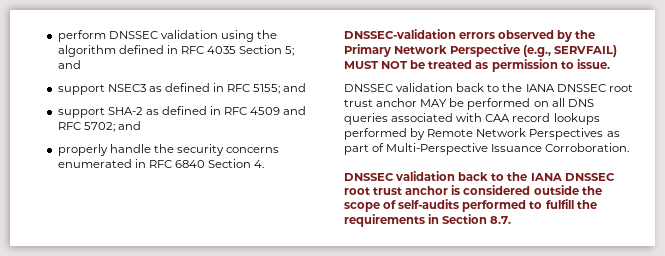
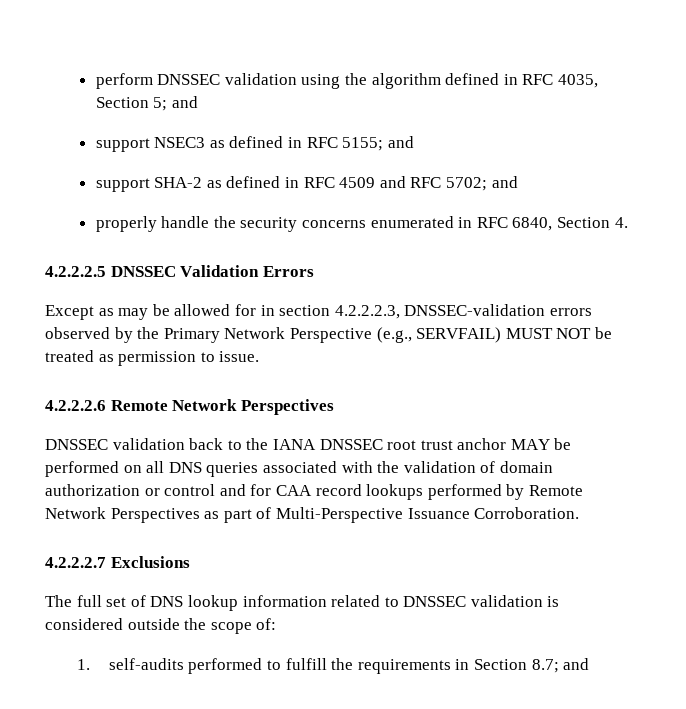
- perform DNSSEC validation using the algorithm defined in RFC 4035 Section 5; and
+ perform DNSSEC validation using the algorithm defined in RFC 4035, Section 5; and
- properly handle the security concerns enumerated in RFC 6840 Section 4.
+ properly handle the security concerns enumerated in RFC 6840, Section 4.
- DNSSEC-validation errors observed by the Primary Network Perspective (e.g., SERVFAIL) MUST NOT be treated as permission to issue.
+ 4.2.2.2.5 DNSSEC Validation Errors
+ Except as may be allowed for in section 4.2.2.2.3, DNSSEC-validation errors observed by the Primary Network Perspective (e.g., SERVFAIL) MUST NOT be treated as permission to issue.
+ 4.2.2.2.6 Remote Network Perspectives
- DNSSEC validation back to the IANA DNSSEC root trust anchor MAY be performed on all DNS queries associated with CAA record lookups performed by Remote Network Perspectives as part of Multi-Perspective Issuance Corroboration.
+ DNSSEC validation back to the IANA DNSSEC root trust anchor MAY be performed on all DNS queries associated with the validation of domain authorization or control and for CAA record lookups performed by Remote Network Perspectives as part of Multi-Perspective Issuance Corroboration.
- DNSSEC validation back to the IANA DNSSEC root trust anchor is considered outside the scope of self-audits performed to fulfill the requirements in Section 8.7.
+ 4.2.2.2.7 Exclusions
+ The full set of DNS lookup information related to DNSSEC validation is considered outside the scope of:
+ 1. self-audits performed to fulfill the requirements in Section 8.7; and

